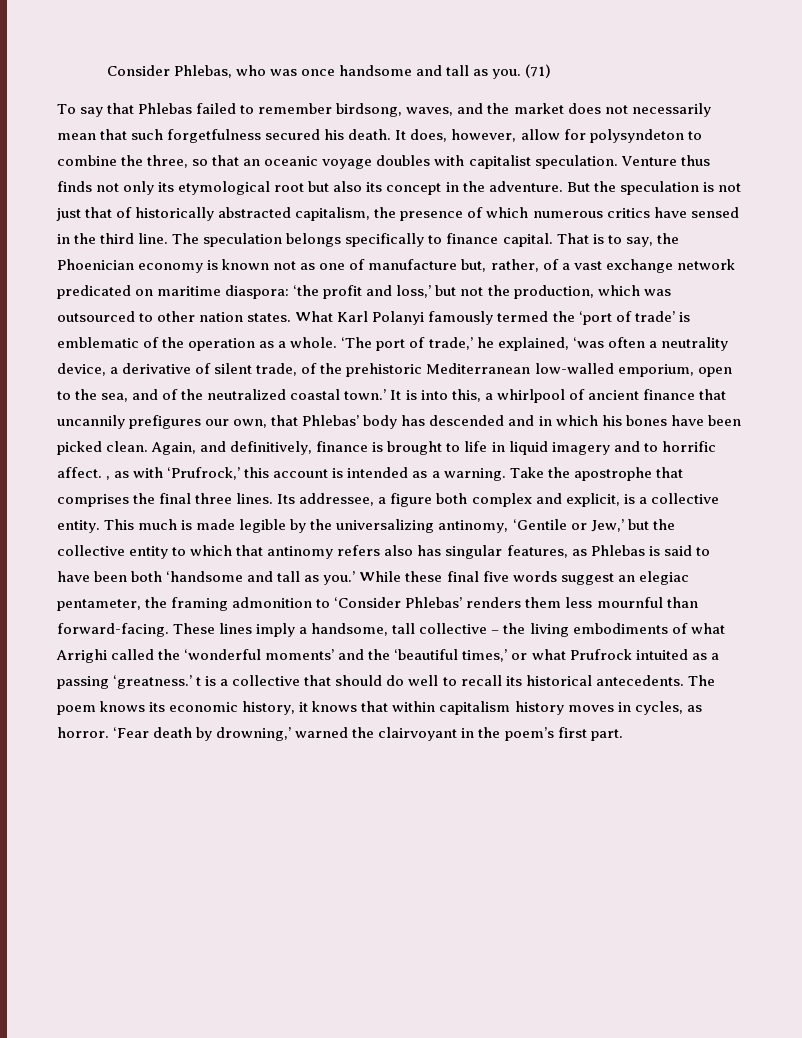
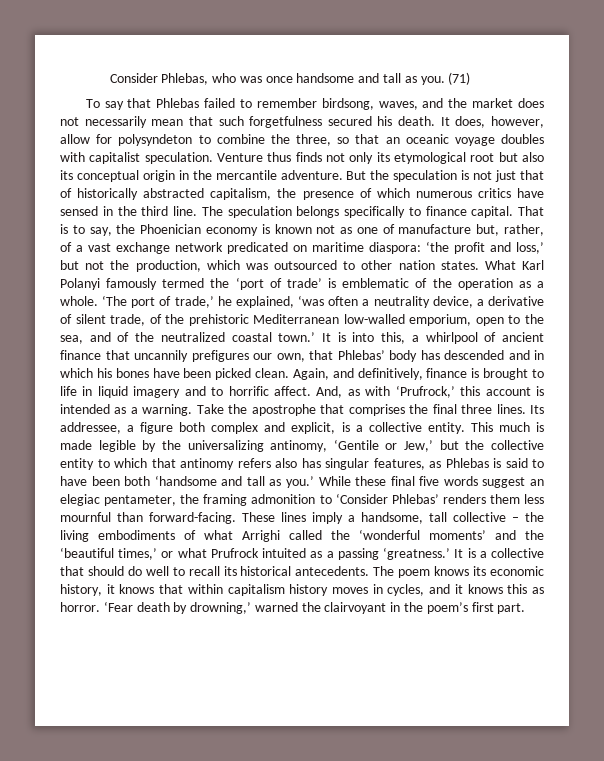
- Venture thus finds not only its etymological root but also its concept in the adventure.
+ Venture thus finds not only its etymological root but also its conceptual origin in the mercantile adventure.
- Again, and definitively, finance is brought to life in liquid imagery and to horrific affect. , as with ‘Prufrock,’ this account is intended as a warning.
+ Again, and definitively, finance is brought to life in liquid imagery and to horrific affect. And, as with ‘Prufrock,’ this account is intended as a warning.
- These lines imply a handsome, tall collective – the living embodiments of what Arrighi called the ‘wonderful moments’ and the ‘beautiful times,’ or what Prufrock intuited as a passing ‘greatness.’ t is a collective that should do well to recall its historical antecedents.
+ These lines imply a handsome, tall collective – the living embodiments of what Arrighi called the ‘wonderful moments’ and the ‘beautiful times,’ or what Prufrock intuited as a passing ‘greatness.’ It is a collective that should do well to recall its historical antecedents.
- The poem knows its economic history, it knows that within capitalism history moves in cycles, as horror.
+ The poem knows its economic history, it knows that within capitalism history moves in cycles, and it knows this as horror.

